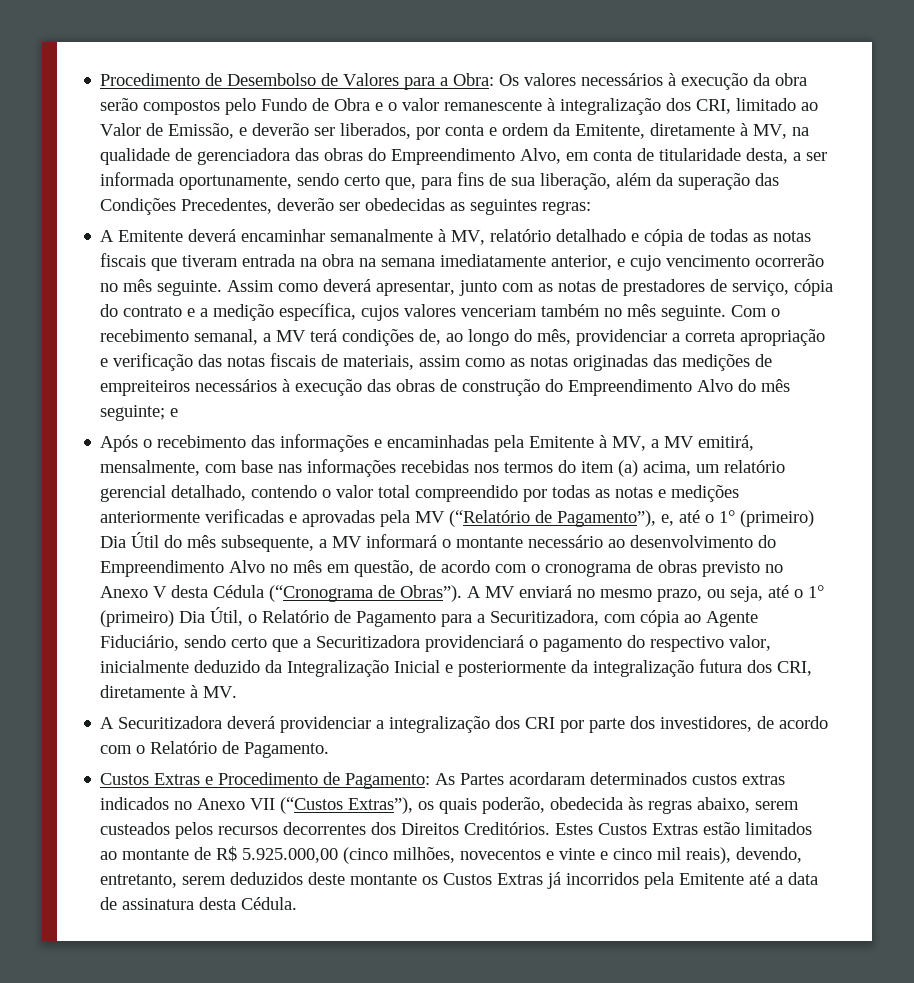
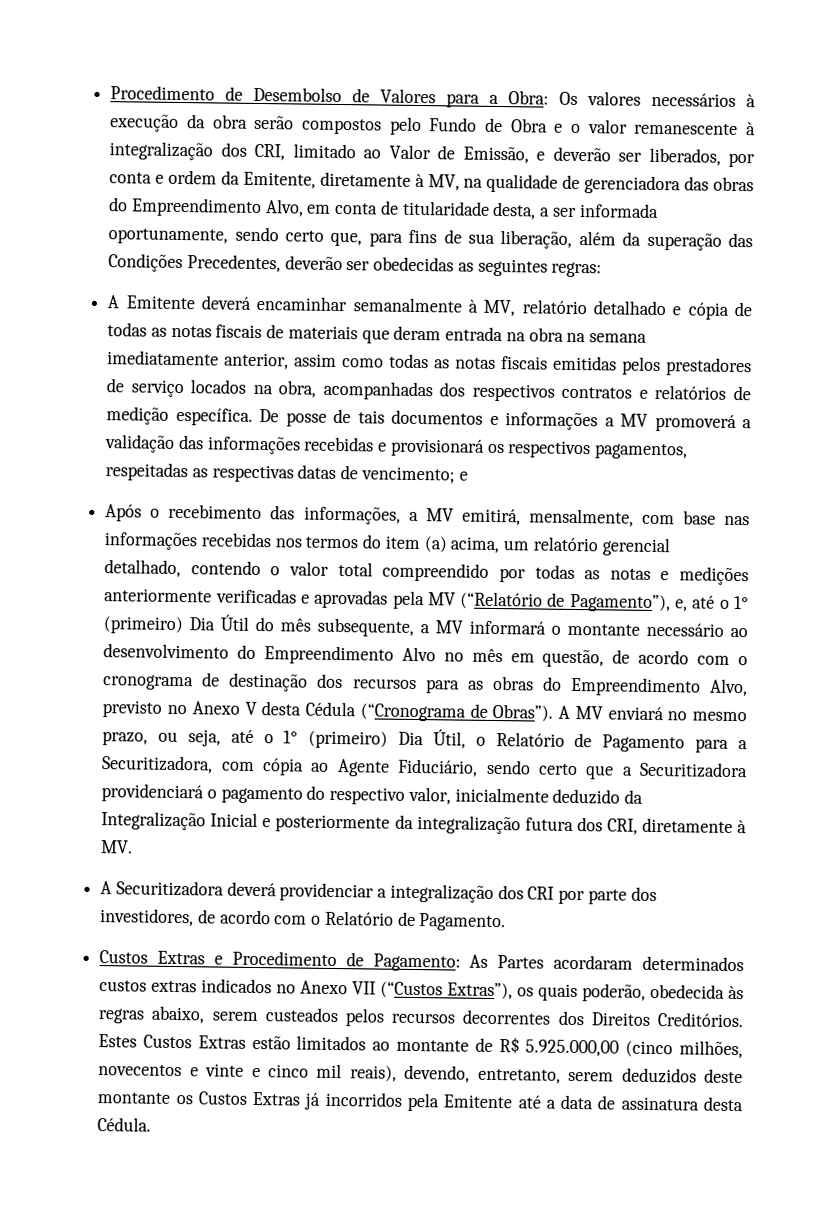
- A Emitente deverá encaminhar semanalmente à MV, relatório detalhado e cópia de todas as notas fiscais que tiveram entrada na obra na semana imediatamente anterior, e cujo vencimento ocorrerão no mês seguinte. Assim como deverá apresentar, junto com as notas de prestadores de serviço, cópia do contrato e a medição específica, cujos valores venceriam também no mês seguinte. Com o recebimento semanal, a MV terá condições de, ao longo do mês, providenciar a correta apropriação e verificação das notas fiscais de materiais, assim como as notas originadas das medições de empreiteiros necessários à execução das obras de construção do Empreendimento Alvo do mês seguinte; e
+ A Emitente deverá encaminhar semanalmente à MV, relatório detalhado e cópia de todas as notas fiscais de materiais que deram entrada na obra na semana imediatamente anterior, assim como todas as notas fiscais emitidas pelos prestadores de serviço locados na obra, acompanhadas dos respectivos contratos e relatórios de medição específica. De posse de tais documentos e informações a MV promoverá a validação das informações recebidas e provisionará os respectivos pagamentos, respeitadas as respectivas datas de vencimento; e
- Após o recebimento das informações e encaminhadas pela Emitente à MV, a MV emitirá, mensalmente, com base nas informações recebidas nos termos do item (a) acima, um relatório gerencial detalhado, contendo o valor total compreendido por todas as notas e medições anteriormente verificadas e aprovadas pela MV (“Relatório de Pagamento”), e, até o 1° (primeiro) Dia Útil do mês subsequente, a MV informará o montante necessário ao desenvolvimento do Empreendimento Alvo no mês em questão, de acordo com o cronograma de obras previsto no Anexo V desta Cédula (“Cronograma de Obras”).
+ Após o recebimento das informações, a MV emitirá, mensalmente, com base nas informações recebidas nos termos do item (a) acima, um relatório gerencial detalhado, contendo o valor total compreendido por todas as notas e medições anteriormente verificadas e aprovadas pela MV (“Relatório de Pagamento”), e, até o 1° (primeiro) Dia Útil do mês subsequente, a MV informará o montante necessário ao desenvolvimento do Empreendimento Alvo no mês em questão, de acordo com o cronograma de destinação dos recursos para as obras do Empreendimento Alvo, previsto no Anexo V desta Cédula (“Cronograma de Obras”).

